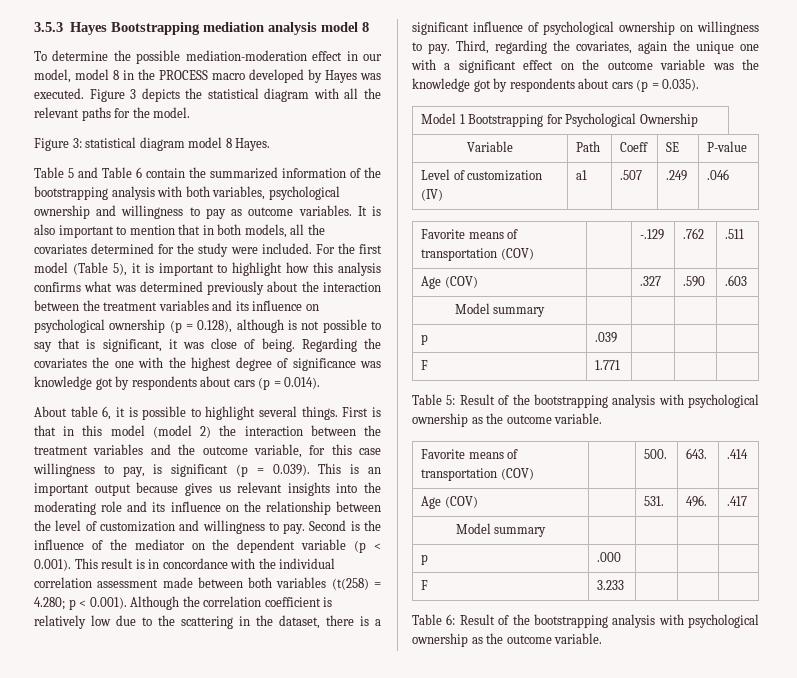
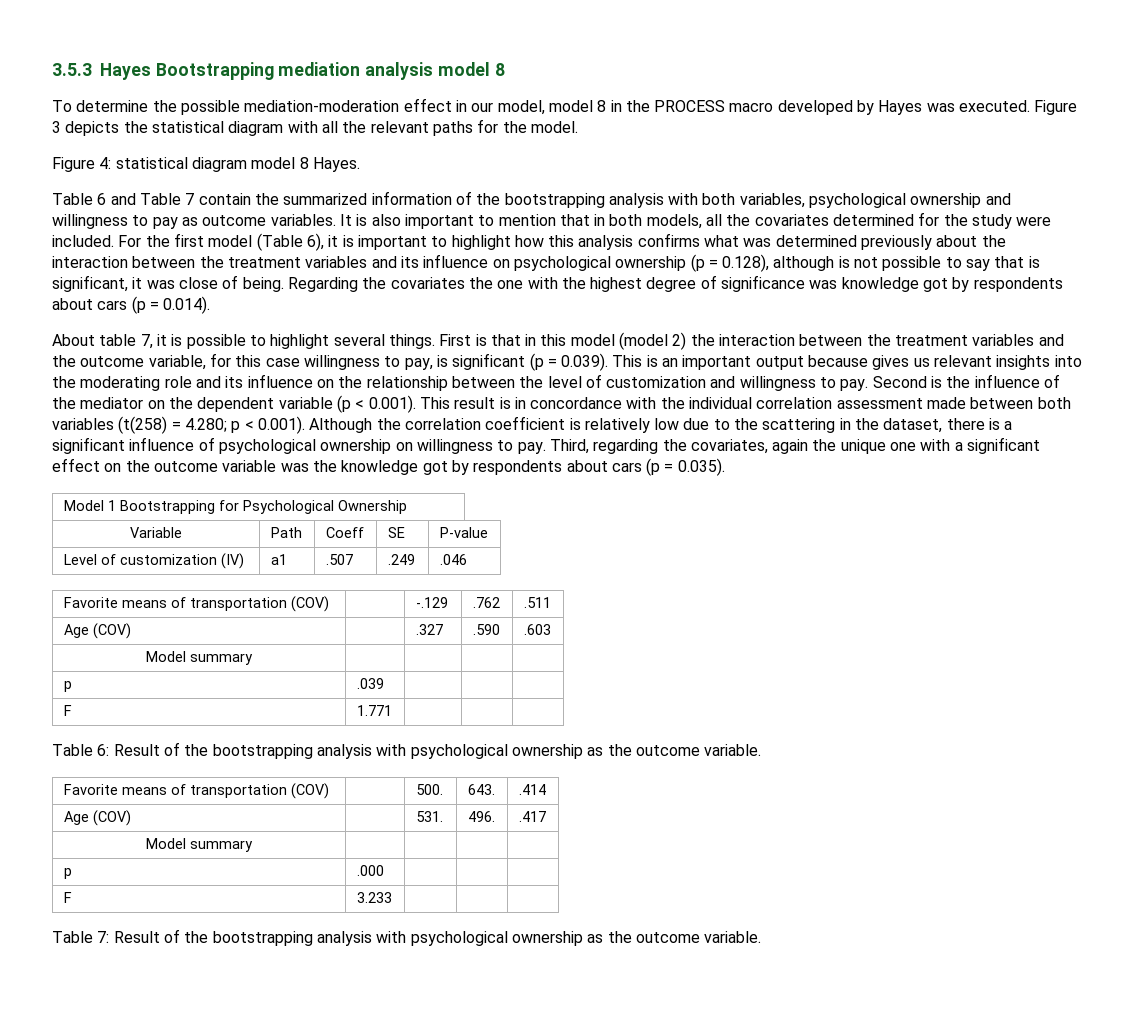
- Figure 3: statistical diagram model 8 Hayes.
+ Figure 4: statistical diagram model 8 Hayes.
- Table 5 and Table 6 contain the summarized information of the bootstrapping analysis with both variables, psychological ownership and willingness to pay as outcome variables.
+ Table 6 and Table 7 contain the summarized information of the bootstrapping analysis with both variables, psychological ownership and willingness to pay as outcome variables.
- For the first model (Table 5), it is important to highlight how this analysis confirms what was determined previously about the interaction between the treatment variables and its influence on psychological ownership (p = 0.128), although is not possible to say that is significant, it was close of being.
+ For the first model (Table 6), it is important to highlight how this analysis confirms what was determined previously about the interaction between the treatment variables and its influence on psychological ownership (p = 0.128), although is not possible to say that is significant, it was close of being.
- About table 6, it is possible to highlight several things.
+ About table 7, it is possible to highlight several things.
- Table 5: Result of the bootstrapping analysis with psychological ownership as the outcome variable.
+ Table 6: Result of the bootstrapping analysis with psychological ownership as the outcome variable.
- Table 6: Result of the bootstrapping analysis with psychological ownership as the outcome variable.
+ Table 7: Result of the bootstrapping analysis with psychological ownership as the outcome variable.

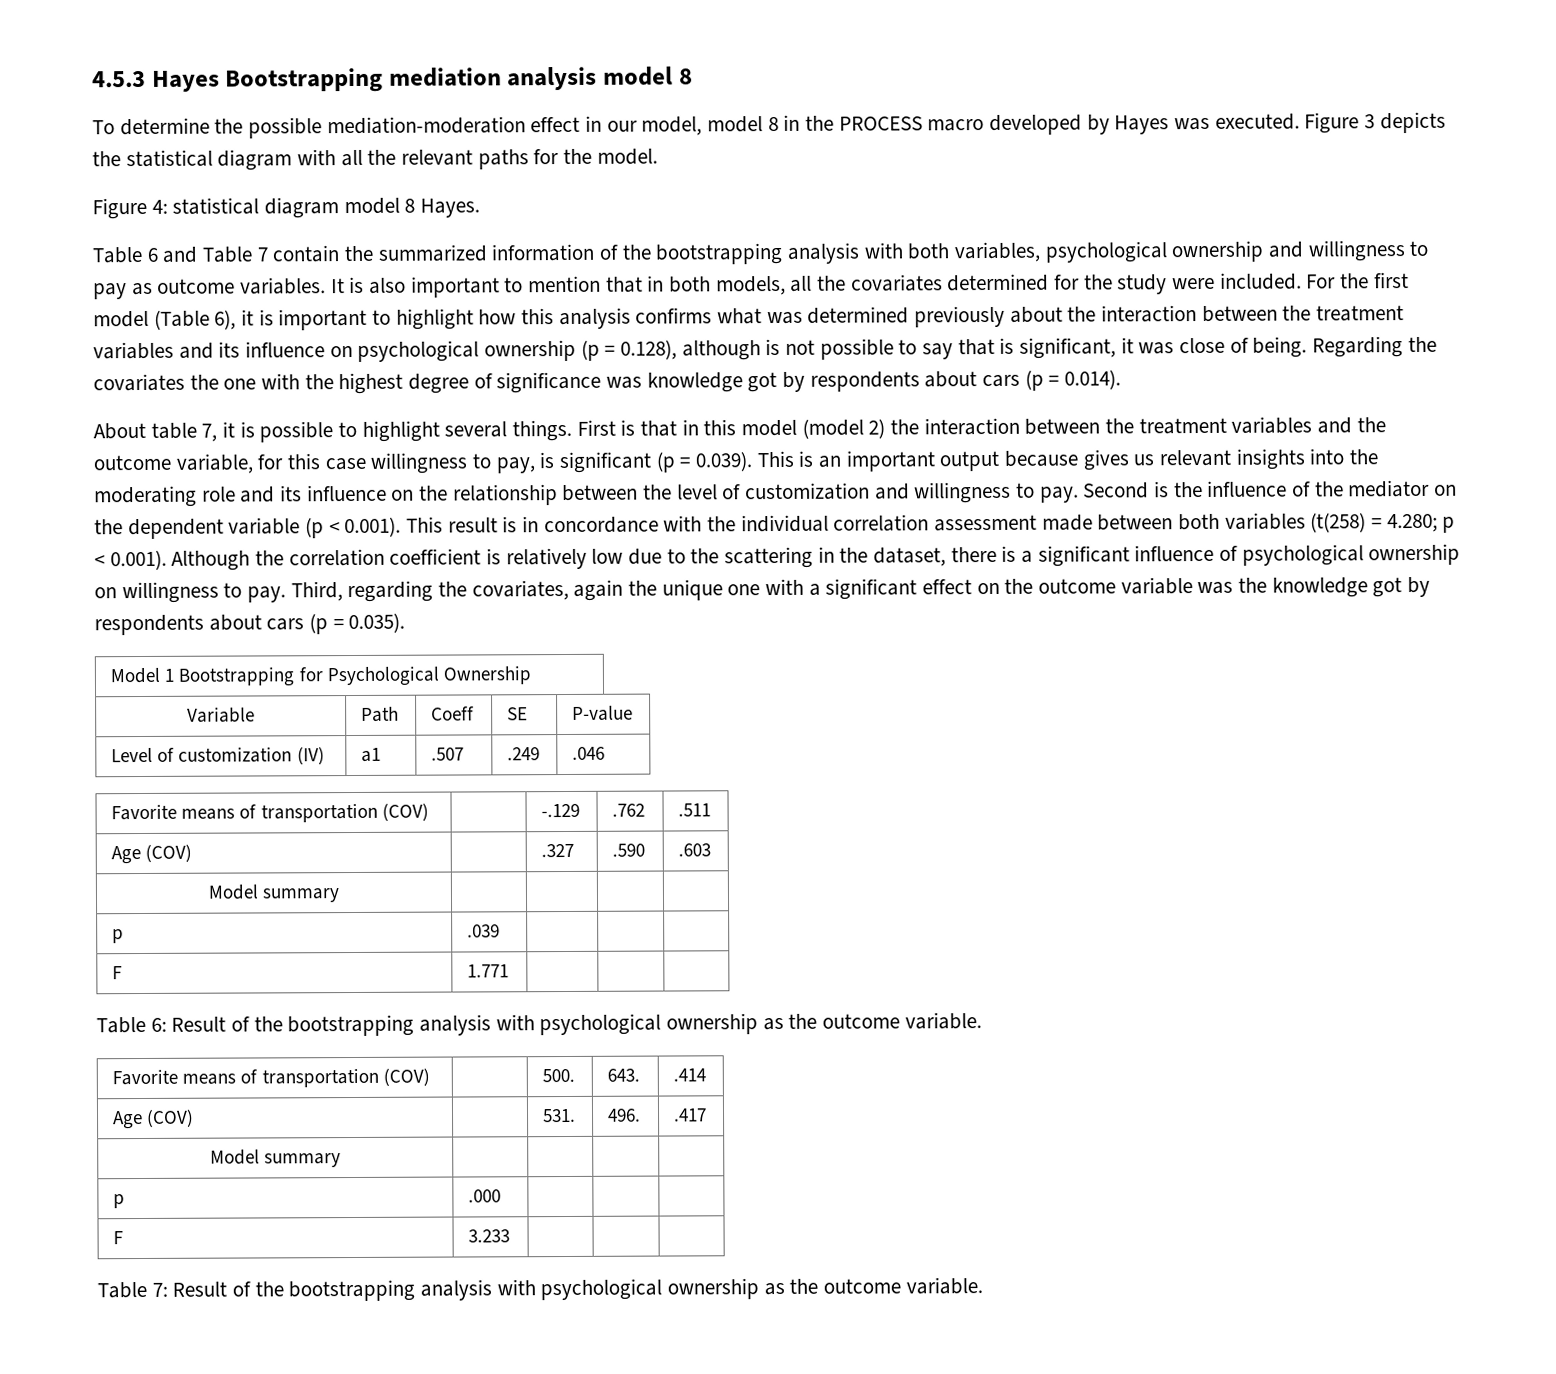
- 3.5.3 Hayes Bootstrapping mediation analysis model 8
+ 4.5.3 Hayes Bootstrapping mediation analysis model 8

